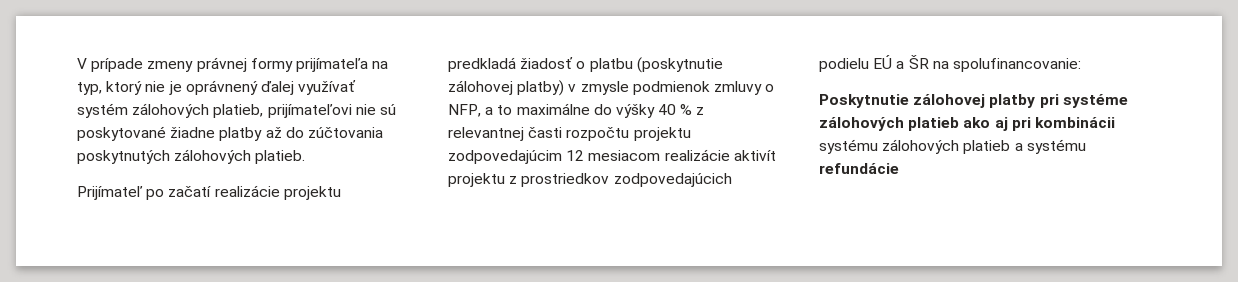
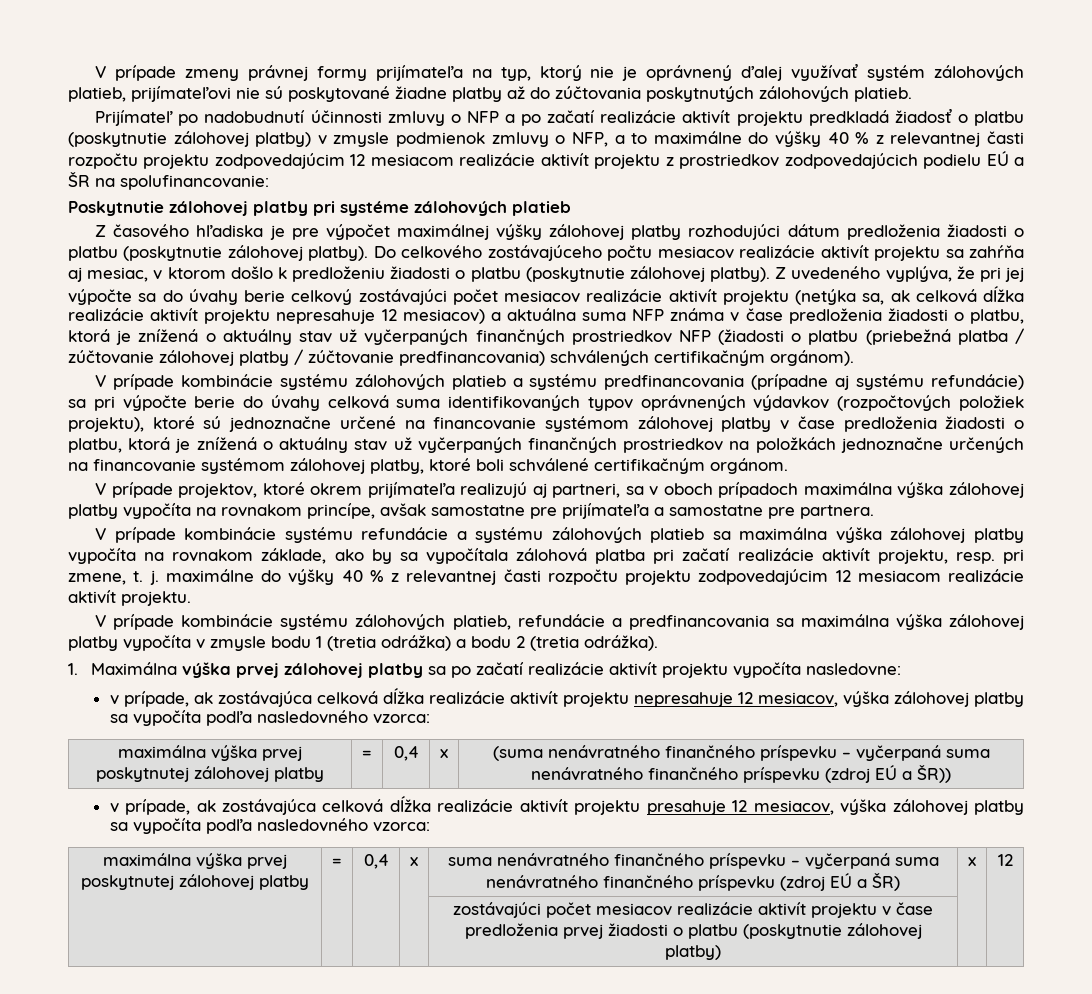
- Prijímateľ po začatí realizácie projektu predkladá žiadosť o platbu (poskytnutie zálohovej platby) v zmysle podmienok zmluvy o NFP, a to maximálne do výšky 40 % z relevantnej časti rozpočtu projektu zodpovedajúcim 12 mesiacom realizácie aktivít projektu z prostriedkov zodpovedajúcich podielu EÚ a ŠR na spolufinancovanie:
+ Prijímateľ po nadobudnutí účinnosti zmluvy o NFP a po začatí realizácie aktivít projektu predkladá žiadosť o platbu (poskytnutie zálohovej platby) v zmysle podmienok zmluvy o NFP, a to maximálne do výšky 40 % z relevantnej časti rozpočtu projektu zodpovedajúcim 12 mesiacom realizácie aktivít projektu z prostriedkov zodpovedajúcich podielu EÚ a ŠR na spolufinancovanie:
- Poskytnutie zálohovej platby pri systéme zálohových platieb ako aj pri kombinácii systému zálohových platieb a systému refundácie
+ Poskytnutie zálohovej platby pri systéme zálohových platieb
+ Z časového hľadiska je pre výpočet maximálnej výšky zálohovej platby rozhodujúci dátum predloženia žiadosti o platbu (poskytnutie zálohovej platby). Do celkového zostávajúceho počtu mesiacov realizácie aktivít projektu sa zahŕňa aj mesiac, v ktorom došlo k predloženiu žiadosti o platbu (poskytnutie zálohovej platby). Z uvedeného vyplýva, že pri jej výpočte sa do úvahy berie celkový zostávajúci počet mesiacov realizácie aktivít projektu (netýka sa, ak celková dĺžka realizácie aktivít projektu nepresahuje 12 mesiacov) a aktuálna suma NFP známa v čase predloženia žiadosti o platbu, ktorá je znížená o aktuálny stav už vyčerpaných finančných prostriedkov NFP (žiadosti o platbu (priebežná platba / zúčtovanie zálohovej platby / zúčtovanie predfinancovania) schválených certifikačným orgánom).
+ V prípade kombinácie systému zálohových platieb a systému predfinancovania (prípadne aj systému refundácie) sa pri výpočte berie do úvahy celková suma identifikovaných typov oprávnených výdavkov (rozpočtových položiek projektu), ktoré sú jednoznačne určené na financovanie systémom zálohovej platby v čase predloženia žiadosti o platbu, ktorá je znížená o aktuálny stav už vyčerpaných finančných prostriedkov na položkách jednoznačne určených na financovanie systémom zálohovej platby, ktoré boli schválené certifikačným orgánom.
+ V prípade projektov, ktoré okrem prijímateľa realizujú aj partneri, sa v oboch prípadoch maximálna výška zálohovej platby vypočíta na rovnakom princípe, avšak samostatne pre prijímateľa a samostatne pre partnera.
+ V prípade kombinácie systému refundácie a systému zálohových platieb sa maximálna výška zálohovej platby vypočíta na rovnakom základe, ako by sa vypočítala zálohová platba pri začatí realizácie aktivít projektu, resp. pri zmene, t. j. maximálne do výšky 40 % z relevantnej časti rozpočtu projektu zodpovedajúcim 12 mesiacom realizácie aktivít projektu.
+ V prípade kombinácie systému zálohových platieb, refundácie a predfinancovania sa maximálna výška zálohovej platby vypočíta v zmysle bodu 1 (tretia odrážka) a bodu 2 (tretia odrážka).
+ 1. Maximálna výška prvej zálohovej platby sa po začatí realizácie aktivít projektu vypočíta nasledovne:
+ v prípade, ak zostávajúca celková dĺžka realizácie aktivít projektu nepresahuje 12 mesiacov, výška zálohovej platby sa vypočíta podľa nasledovného vzorca:
+ maximálna výška prvej poskytnutej zálohovej platby | = | 0,4 | x | (suma nenávratného finančného príspevku – vyčerpaná suma nenávratného finančného príspevku (zdroj EÚ a ŠR))
+ v prípade, ak zostávajúca celková dĺžka realizácie aktivít projektu presahuje 12 mesiacov, výška zálohovej platby sa vypočíta podľa nasledovného vzorca:
+ maximálna výška prvej poskytnutej zálohovej platby | = | 0,4 | x | suma nenávratného finančného príspevku – vyčerpaná suma nenávratného finančného príspevku (zdroj EÚ a ŠR) | x | 12
+ | | | | zostávajúci počet mesiacov realizácie aktivít projektu v čase predloženia prvej žiadosti o platbu (poskytnutie zálohovej platby) | |

